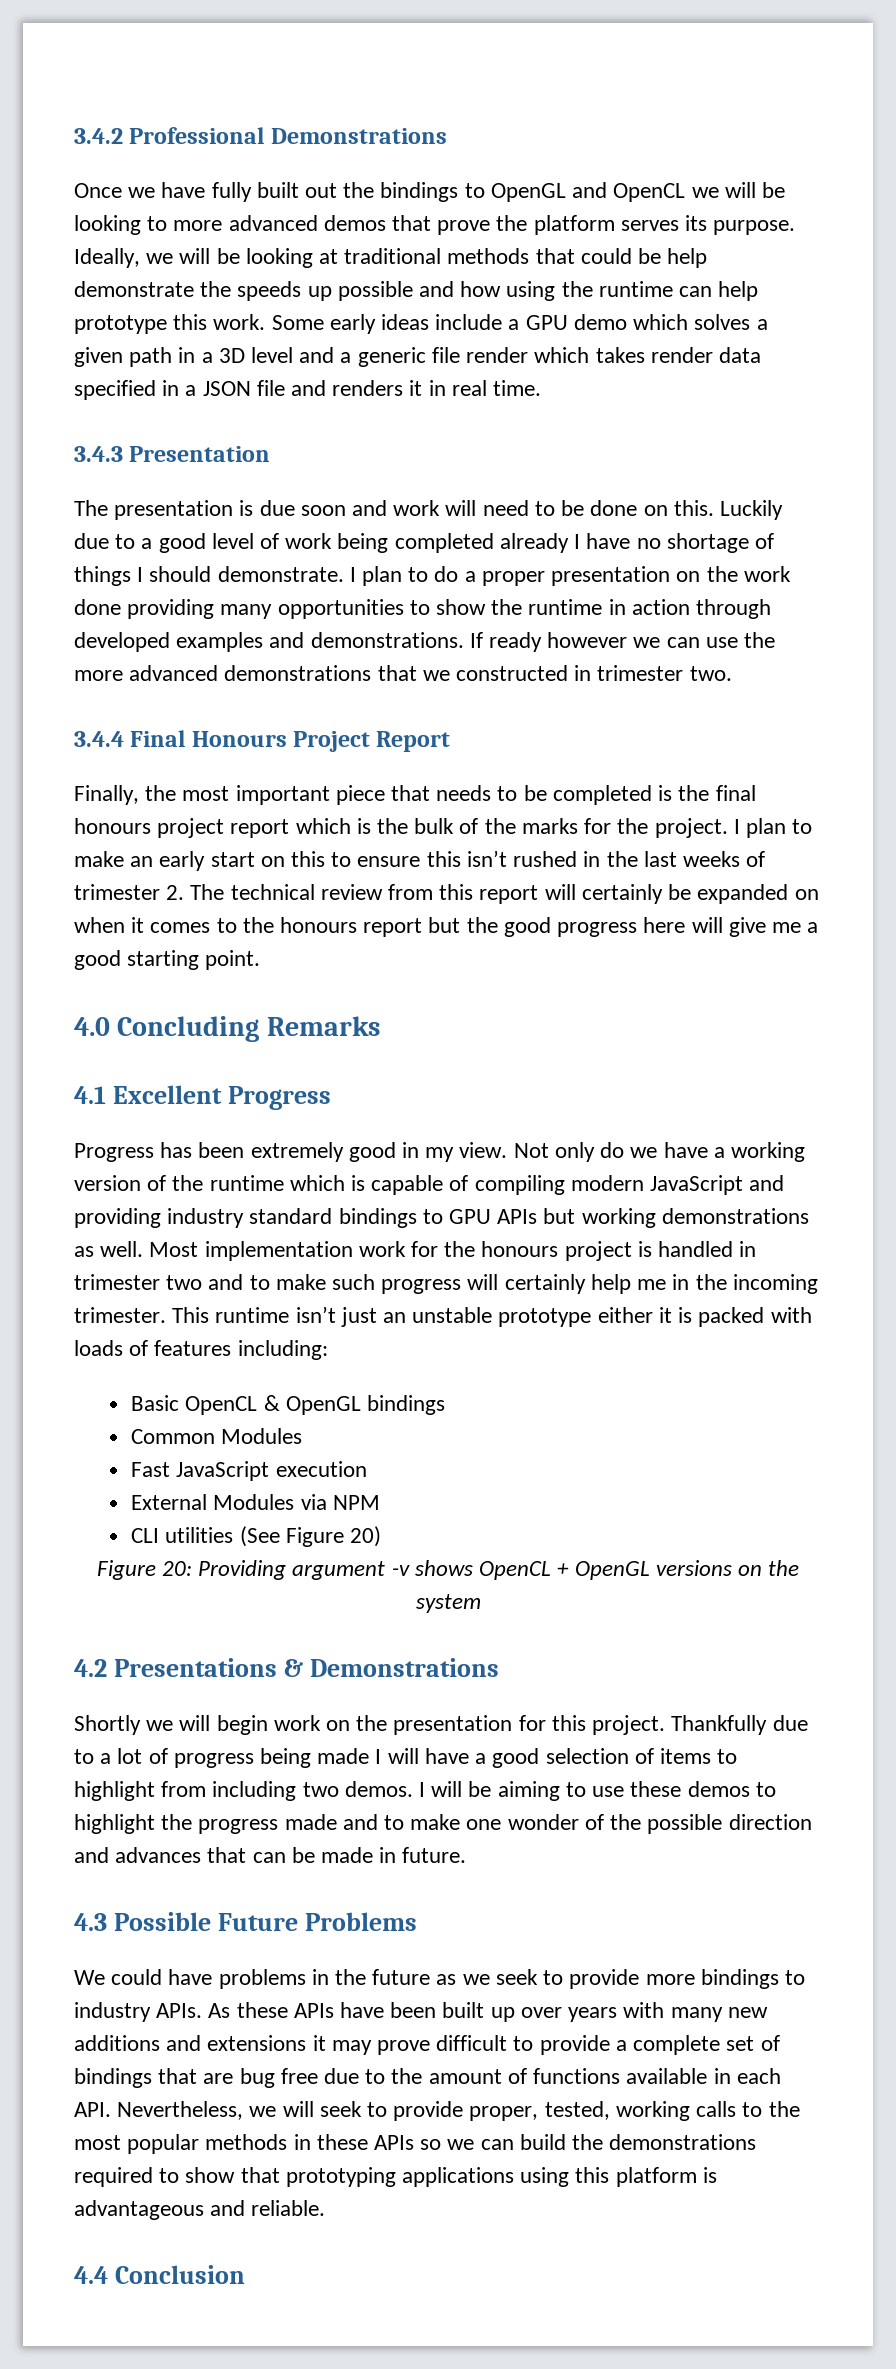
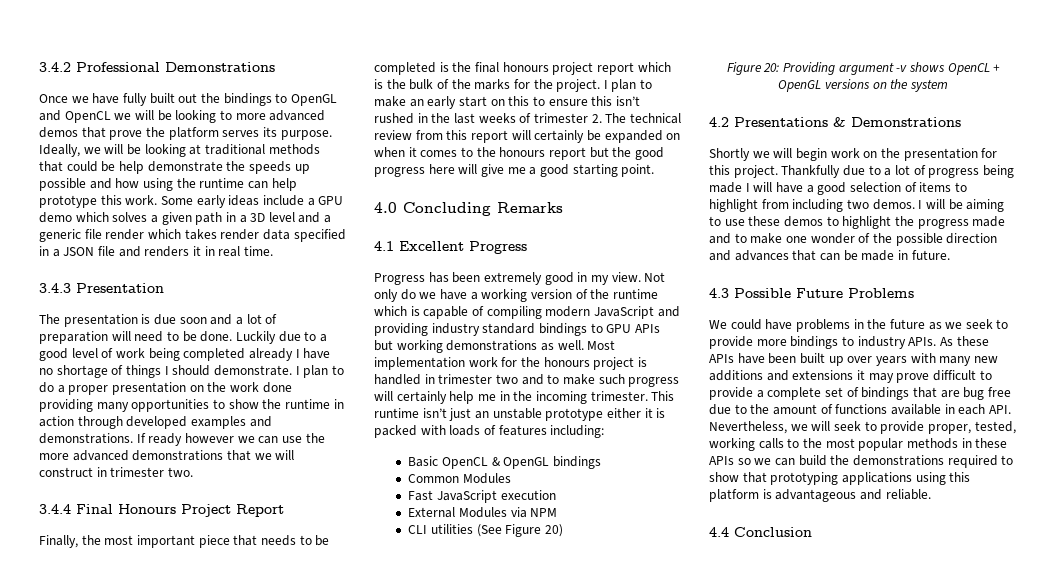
- The presentation is due soon and work will need to be done on this.
+ The presentation is due soon and a lot of preparation will need to be done.
- If ready however we can use the more advanced demonstrations that we constructed in trimester two.
+ If ready however we can use the more advanced demonstrations that we will construct in trimester two.

